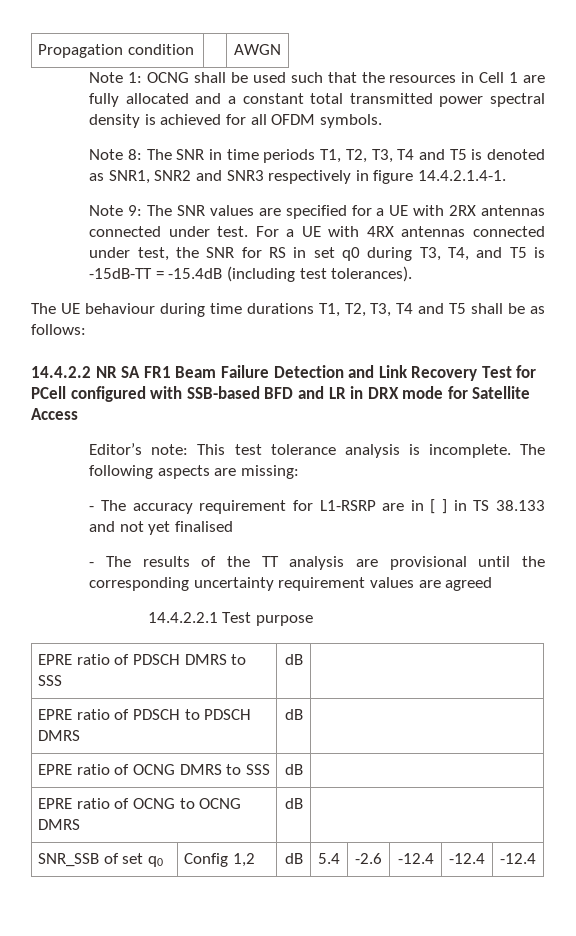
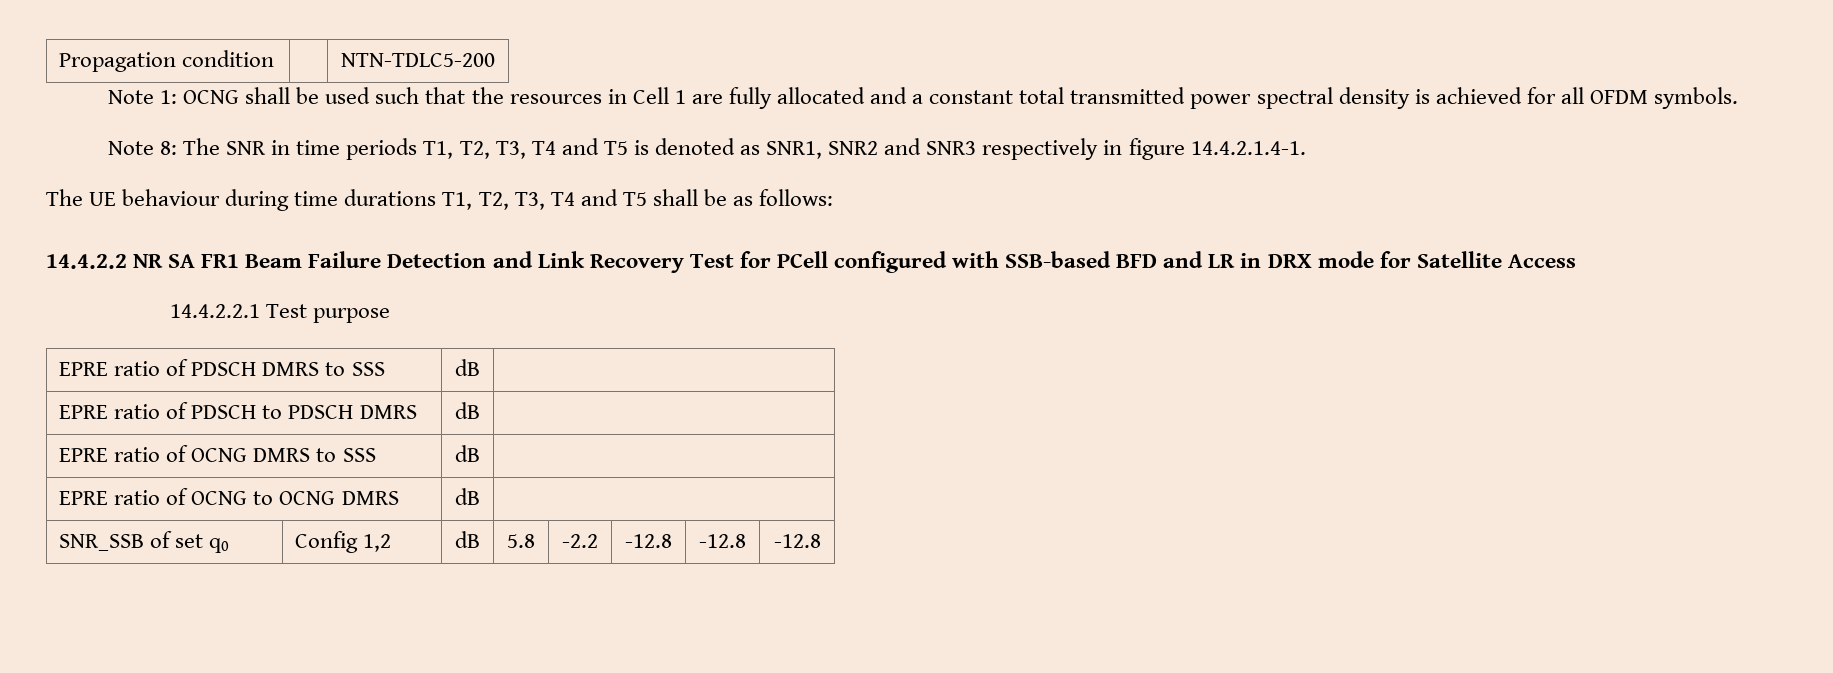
- Propagation condition | | AWGN
+ Propagation condition | | NTN-TDLC5-200
- Note 9: The SNR values are specified for a UE with 2RX antennas connected under test. For a UE with 4RX antennas connected under test, the SNR for RS in set q0 during T3, T4, and T5 is -15dB-TT = -15.4dB (including test tolerances).
- Editor’s note: This test tolerance analysis is incomplete. The following aspects are missing:
- - The accuracy requirement for L1-RSRP are in [ ] in TS 38.133 and not yet finalised
- - The results of the TT analysis are provisional until the corresponding uncertainty requirement values are agreed
- SNR_SSB of set q0 | Config 1,2 | dB | 5.4 | -2.6 | -12.4 | -12.4 | -12.4
+ SNR_SSB of set q0 | Config 1,2 | dB | 5.8 | -2.2 | -12.8 | -12.8 | -12.8

